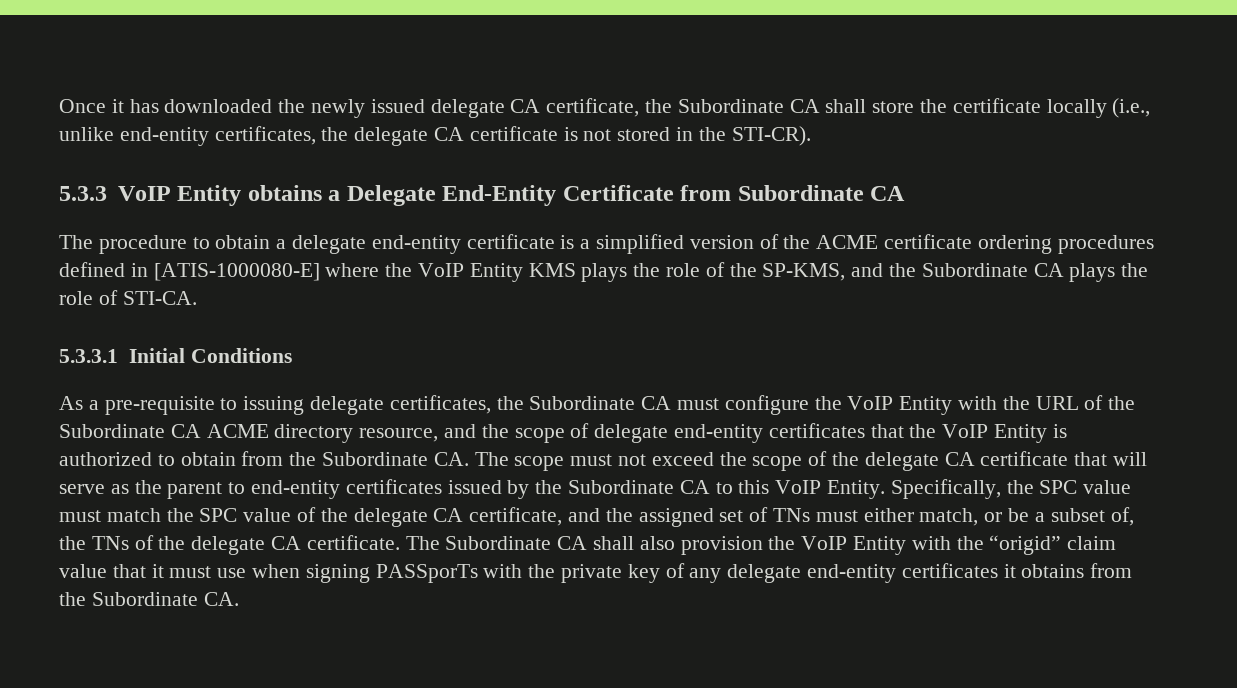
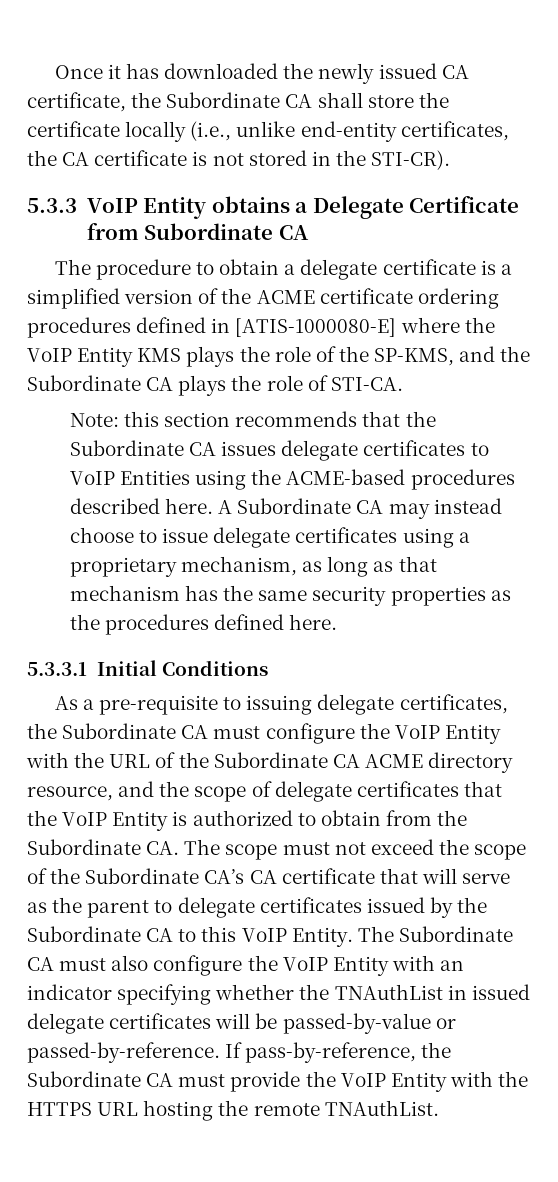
- Once it has downloaded the newly issued delegate CA certificate, the Subordinate CA shall store the certificate locally (i.e., unlike end-entity certificates, the delegate CA certificate is not stored in the STI-CR).
+ Once it has downloaded the newly issued CA certificate, the Subordinate CA shall store the certificate locally (i.e., unlike end-entity certificates, the CA certificate is not stored in the STI-CR).
- 5.3.3 VoIP Entity obtains a Delegate End-Entity Certificate from Subordinate CA
+ 5.3.3 VoIP Entity obtains a Delegate Certificate from Subordinate CA
- The procedure to obtain a delegate end-entity certificate is a simplified version of the ACME certificate ordering procedures defined in [ATIS-1000080-E] where the VoIP Entity KMS plays the role of the SP-KMS, and the Subordinate CA plays the role of STI-CA.
+ The procedure to obtain a delegate certificate is a simplified version of the ACME certificate ordering procedures defined in [ATIS-1000080-E] where the VoIP Entity KMS plays the role of the SP-KMS, and the Subordinate CA plays the role of STI-CA.
+ Note: this section recommends that the Subordinate CA issues delegate certificates to VoIP Entities using the ACME-based procedures described here. A Subordinate CA may instead choose to issue delegate certificates using a proprietary mechanism, as long as that mechanism has the same security properties as the procedures defined here.
- As a pre-requisite to issuing delegate certificates, the Subordinate CA must configure the VoIP Entity with the URL of the Subordinate CA ACME directory resource, and the scope of delegate end-entity certificates that the VoIP Entity is authorized to obtain from the Subordinate CA. The scope must not exceed the scope of the delegate CA certificate that will serve as the parent to end-entity certificates issued by the Subordinate CA to this VoIP Entity.
+ As a pre-requisite to issuing delegate certificates, the Subordinate CA must configure the VoIP Entity with the URL of the Subordinate CA ACME directory resource, and the scope of delegate certificates that the VoIP Entity is authorized to obtain from the Subordinate CA. The scope must not exceed the scope of the Subordinate CA’s CA certificate that will serve as the parent to delegate certificates issued by the Subordinate CA to this VoIP Entity.
- Specifically, the SPC value must match the SPC value of the delegate CA certificate, and the assigned set of TNs must either match, or be a subset of, the TNs of the delegate CA certificate. The Subordinate CA shall also provision the VoIP Entity with the “origid” claim value that it must use when signing PASSporTs with the private key of any delegate end-entity certificates it obtains from the Subordinate CA.
+ The Subordinate CA must also configure the VoIP Entity with an indicator specifying whether the TNAuthList in issued delegate certificates will be passed-by-value or passed-by-reference. If pass-by-reference, the Subordinate CA must provide the VoIP Entity with the HTTPS URL hosting the remote TNAuthList.

